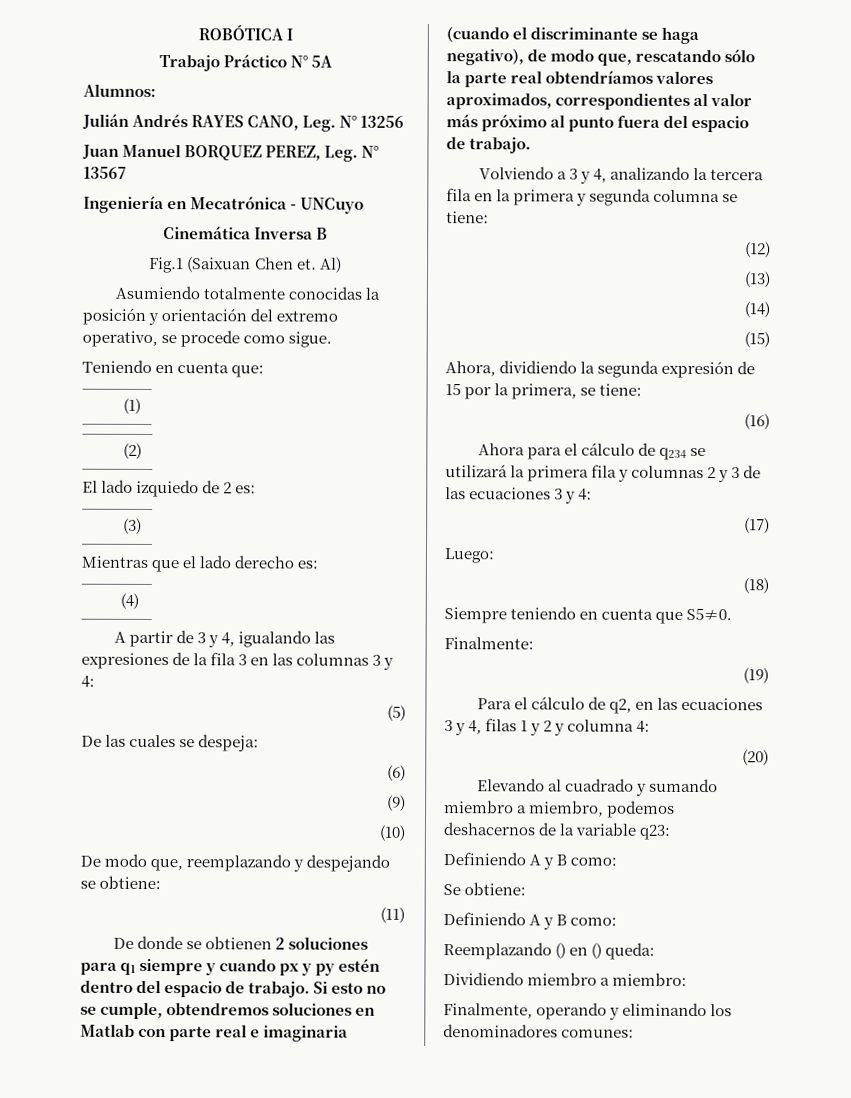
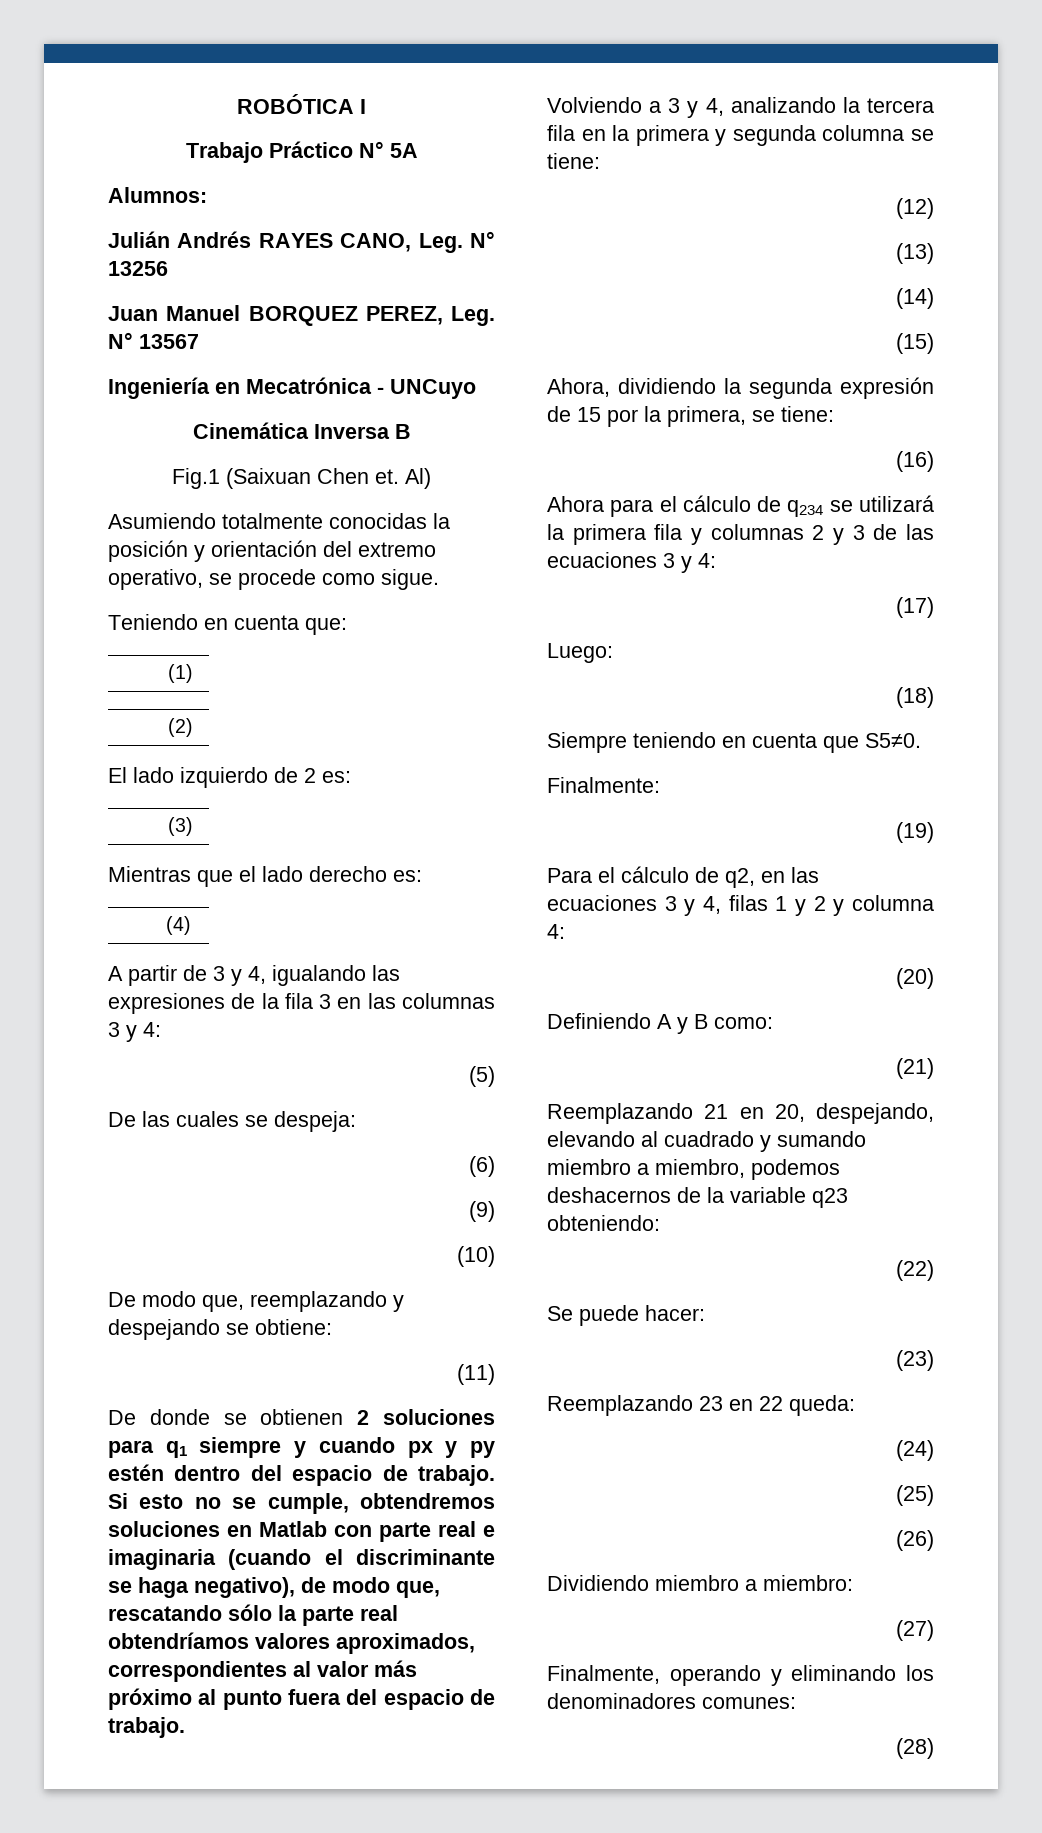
- El lado izquiedo de 2 es:
+ El lado izquierdo de 2 es:
- Elevando al cuadrado y sumando miembro a miembro, podemos deshacernos de la variable q23:
  Definiendo A y B como:
- Se obtiene:
- Definiendo A y B como:
- Reemplazando () en () queda:
+ (21)
+ Reemplazando 21 en 20, despejando, elevando al cuadrado y sumando miembro a miembro, podemos deshacernos de la variable q23 obteniendo:
+ (22)
+ Se puede hacer:
+ (23)
+ Reemplazando 23 en 22 queda:
+ (24)
+ (25)
+ (26)
+ (27)
+ (28)

